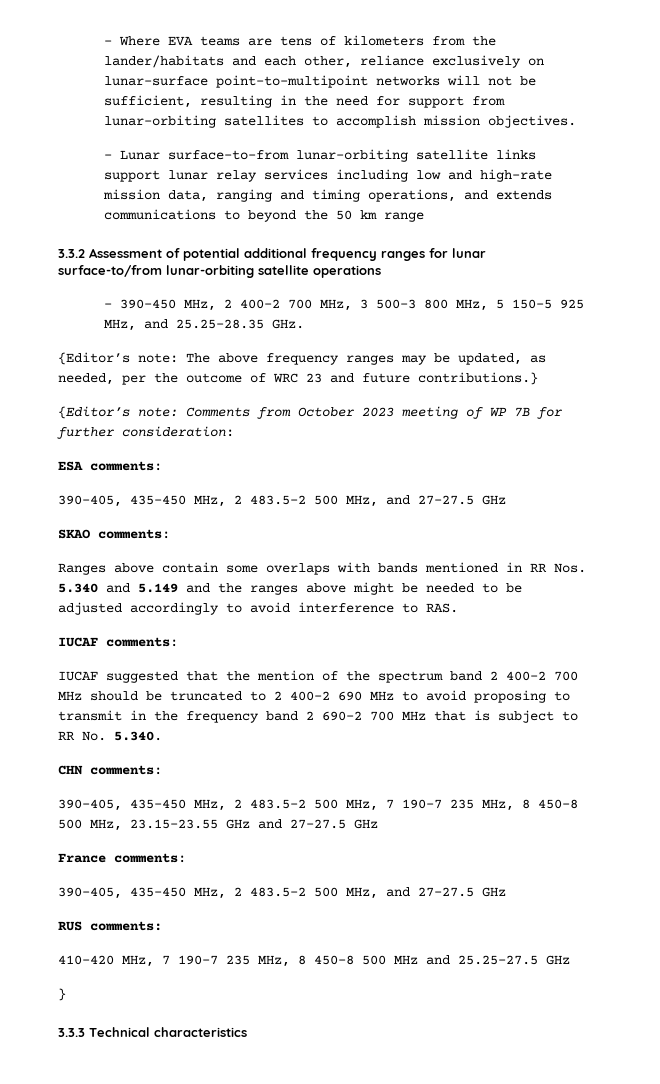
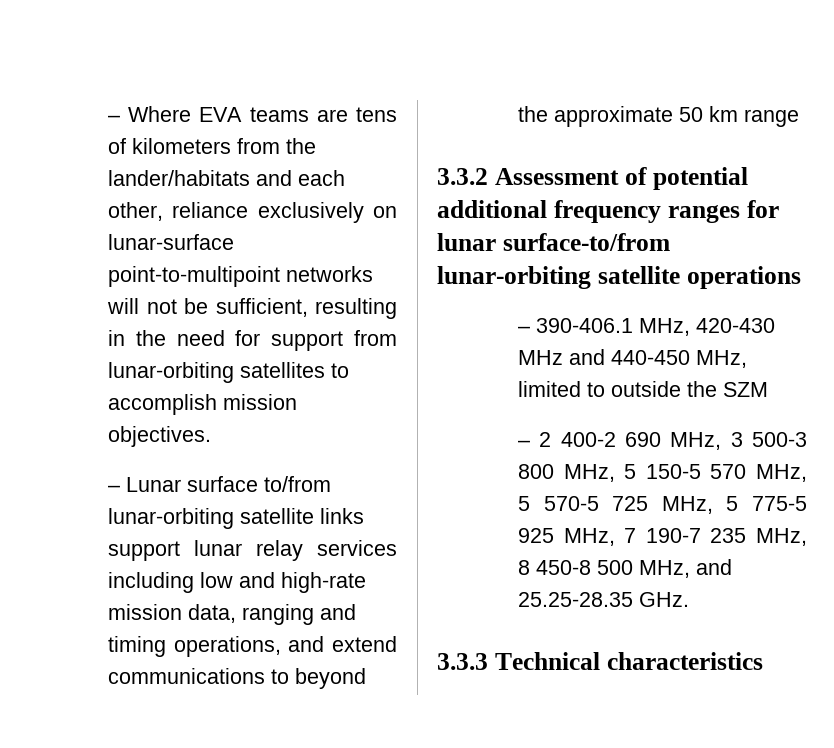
- – Lunar surface-to-from lunar-orbiting satellite links support lunar relay services including low and high-rate mission data, ranging and timing operations, and extends communications to beyond the 50 km range
+ – Lunar surface to/from lunar-orbiting satellite links support lunar relay services including low and high-rate mission data, ranging and timing operations, and extend communications to beyond the approximate 50 km range
- – 390-450 MHz, 2 400-2 700 MHz, 3 500-3 800 MHz, 5 150-5 925 MHz, and 25.25-28.35 GHz.
- {Editor’s note: The above frequency ranges may be updated, as needed, per the outcome of WRC 23 and future contributions.}
- {Editor’s note: Comments from October 2023 meeting of WP 7B for further consideration:
- ESA comments:
- 390-405, 435-450 MHz, 2 483.5-2 500 MHz, and 27-27.5 GHz
- SKAO comments:
- Ranges above contain some overlaps with bands mentioned in RR Nos. 5.340 and 5.149 and the ranges above might be needed to be adjusted accordingly to avoid interference to RAS.
- IUCAF comments:
- IUCAF suggested that the mention of the spectrum band 2 400-2 700 MHz should be truncated to 2 400-2 690 MHz to avoid proposing to transmit in the frequency band 2 690-2 700 MHz that is subject to RR No. 5.340.
- CHN comments:
- 390-405, 435-450 MHz, 2 483.5-2 500 MHz, 7 190-7 235 MHz, 8 450-8 500 MHz, 23.15-23.55 GHz and 27-27.5 GHz
- France comments:
- 390-405, 435-450 MHz, 2 483.5-2 500 MHz, and 27-27.5 GHz
- RUS comments:
- 410-420 MHz, 7 190-7 235 MHz, 8 450-8 500 MHz and 25.25-27.5 GHz
- }
+ – 390-406.1 MHz, 420-430 MHz and 440-450 MHz, limited to outside the SZM
+ – 2 400-2 690 MHz, 3 500-3 800 MHz, 5 150-5 570 MHz, 5 570-5 725 MHz, 5 775-5 925 MHz, 7 190-7 235 MHz, 8 450-8 500 MHz, and 25.25-28.35 GHz.

